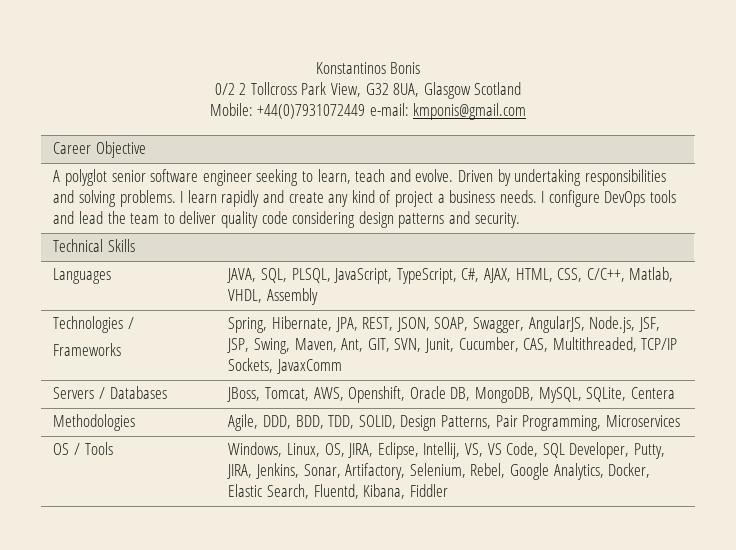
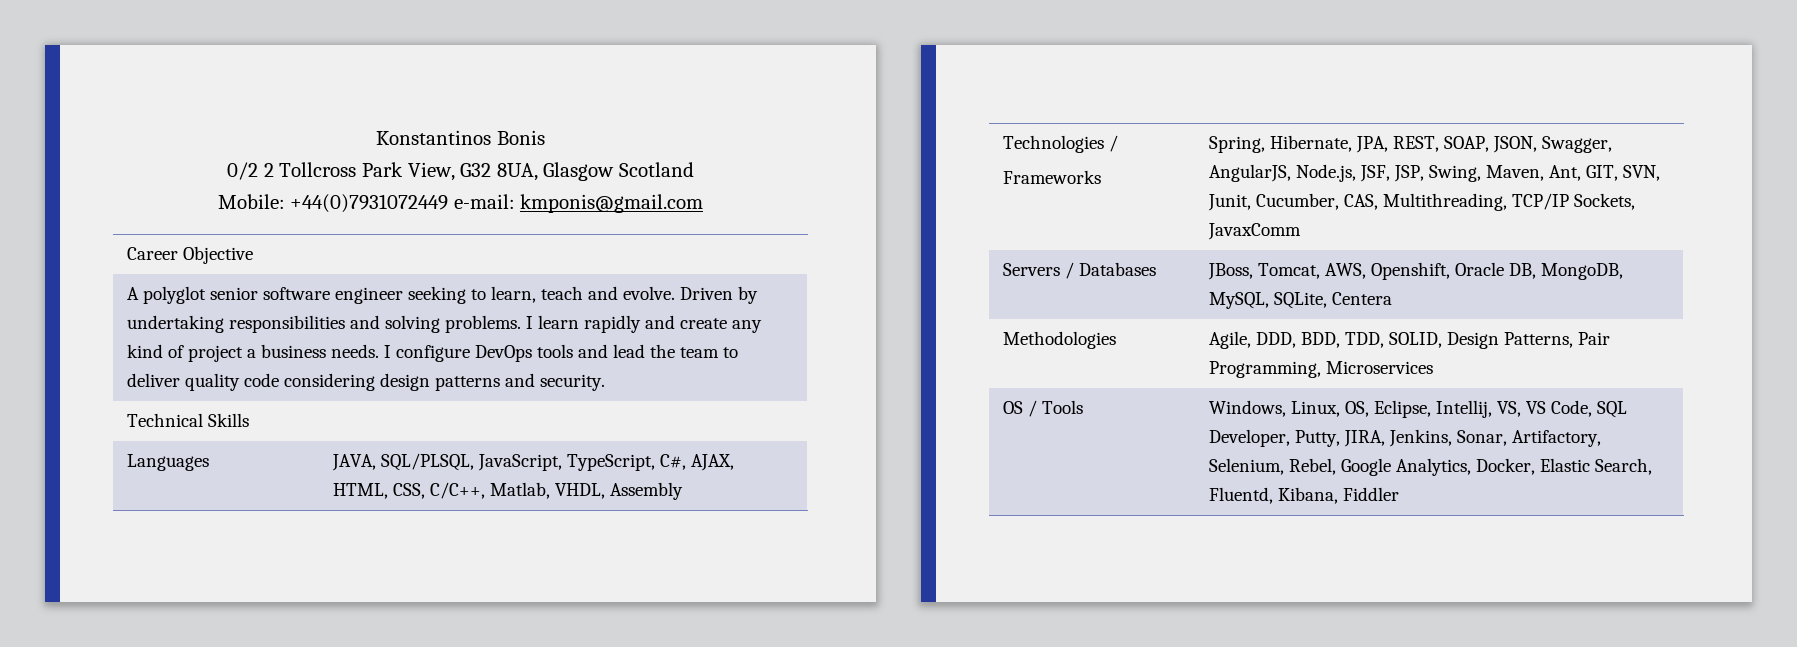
- Languages | JAVA, SQL, PLSQL, JavaScript, TypeScript, C#, AJAX, HTML, CSS, C/C++, Matlab, VHDL, Assembly
+ Languages | JAVA, SQL/PLSQL, JavaScript, TypeScript, C#, AJAX, HTML, CSS, C/C++, Matlab, VHDL, Assembly
  Technologies /
- Frameworks | Spring, Hibernate, JPA, REST, JSON, SOAP, Swagger, AngularJS, Node.js, JSF, JSP, Swing, Maven, Ant, GIT, SVN, Junit, Cucumber, CAS, Multithreaded, TCP/IP Sockets, JavaxComm
+ Frameworks | Spring, Hibernate, JPA, REST, SOAP, JSON, Swagger, AngularJS, Node.js, JSF, JSP, Swing, Maven, Ant, GIT, SVN, Junit, Cucumber, CAS, Multithreading, TCP/IP Sockets, JavaxComm
- OS / Tools | Windows, Linux, OS, JIRA, Eclipse, Intellij, VS, VS Code, SQL Developer, Putty, JIRA, Jenkins, Sonar, Artifactory, Selenium, Rebel, Google Analytics, Docker, Elastic Search, Fluentd, Kibana, Fiddler
+ OS / Tools | Windows, Linux, OS, Eclipse, Intellij, VS, VS Code, SQL Developer, Putty, JIRA, Jenkins, Sonar, Artifactory, Selenium, Rebel, Google Analytics, Docker, Elastic Search, Fluentd, Kibana, Fiddler

